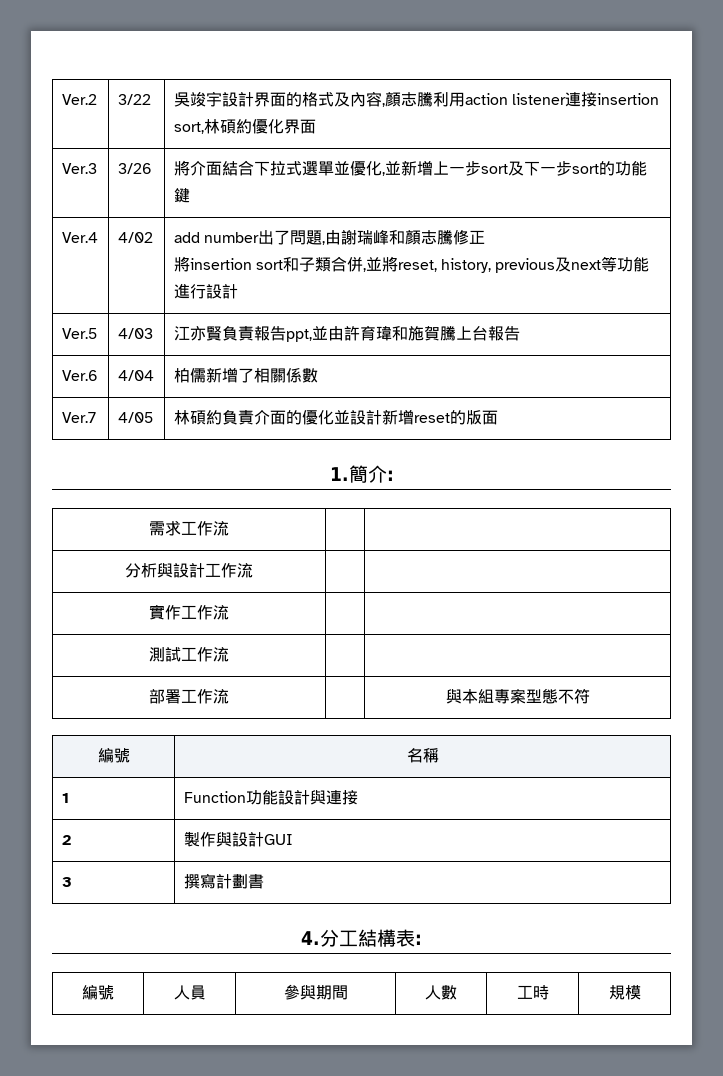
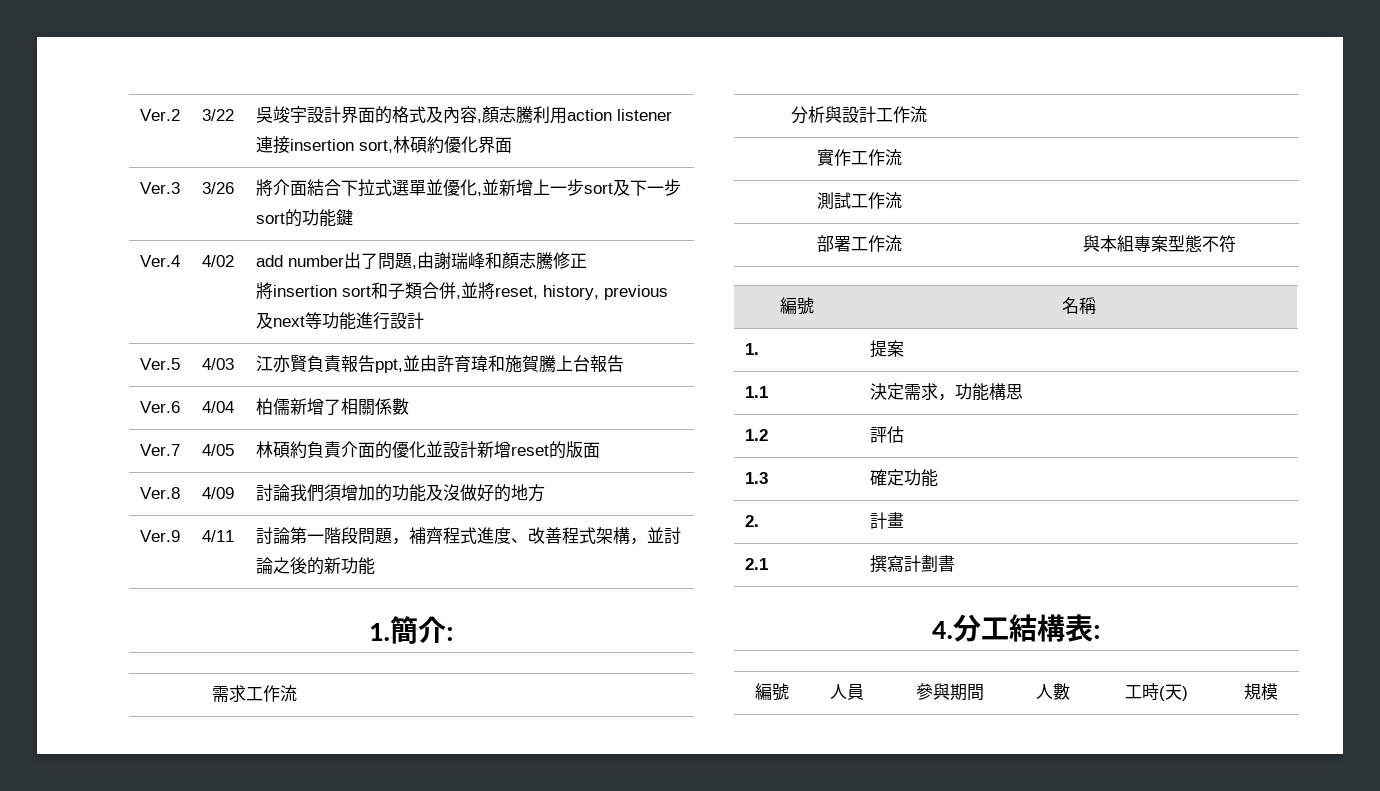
+ Ver.8 | 4/09 | 討論我們須增加的功能及沒做好的地方
+ Ver.9 | 4/11 | 討論第一階段問題，補齊程式進度、改善程式架構，並討論之後的新功能
- 1 | Function功能設計與連接
- 2 | 製作與設計GUI
- 3 | 撰寫計劃書
+ 1. | 提案
+ 1.1 | 決定需求，功能構思
+ 1.2 | 評估
+ 1.3 | 確定功能
+ 2. | 計畫
+ 2.1 | 撰寫計劃書
- 編號 | 人員 | 參與期間 | 人數 | 工時 | 規模
+ 編號 | 人員 | 參與期間 | 人數 | 工時(天) | 規模

